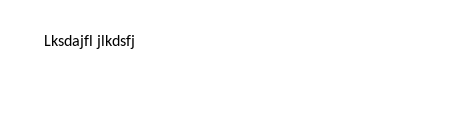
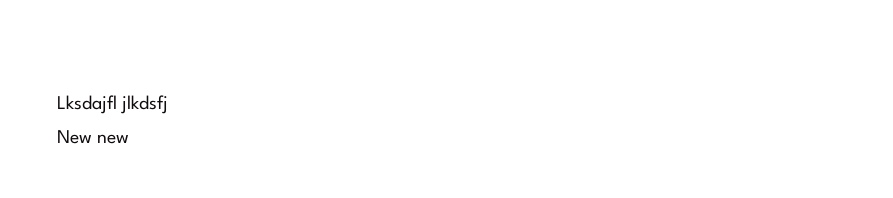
+ New new

